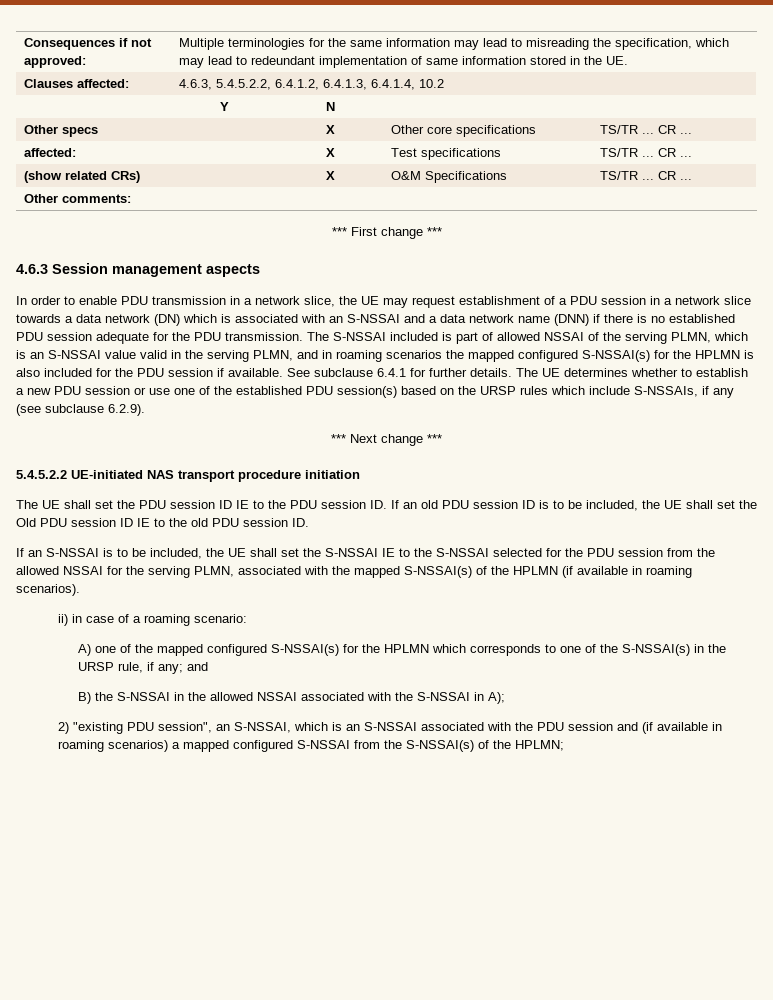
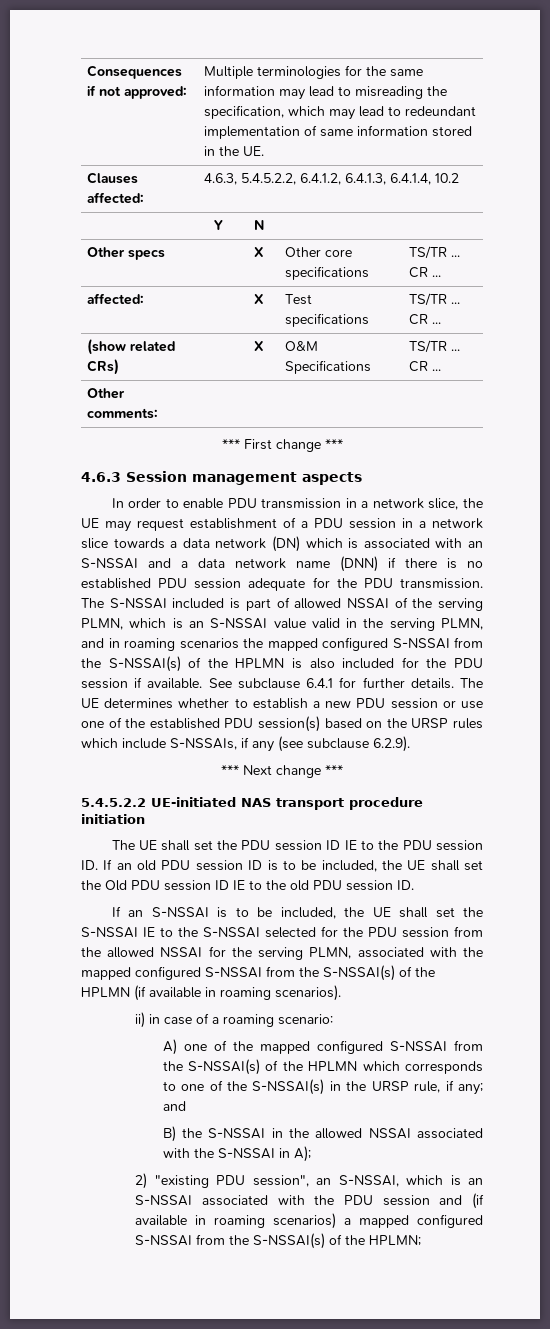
- The S-NSSAI included is part of allowed NSSAI of the serving PLMN, which is an S-NSSAI value valid in the serving PLMN, and in roaming scenarios the mapped configured S-NSSAI(s) for the HPLMN is also included for the PDU session if available.
+ The S-NSSAI included is part of allowed NSSAI of the serving PLMN, which is an S-NSSAI value valid in the serving PLMN, and in roaming scenarios the mapped configured S-NSSAI from the S-NSSAI(s) of the HPLMN is also included for the PDU session if available.
- If an S-NSSAI is to be included, the UE shall set the S-NSSAI IE to the S-NSSAI selected for the PDU session from the allowed NSSAI for the serving PLMN, associated with the mapped S-NSSAI(s) of the HPLMN (if available in roaming scenarios).
+ If an S-NSSAI is to be included, the UE shall set the S-NSSAI IE to the S-NSSAI selected for the PDU session from the allowed NSSAI for the serving PLMN, associated with the mapped configured S-NSSAI from the S-NSSAI(s) of the HPLMN (if available in roaming scenarios).
- A) one of the mapped configured S-NSSAI(s) for the HPLMN which corresponds to one of the S-NSSAI(s) in the URSP rule, if any; and
+ A) one of the mapped configured S-NSSAI from the S-NSSAI(s) of the HPLMN which corresponds to one of the S-NSSAI(s) in the URSP rule, if any; and

